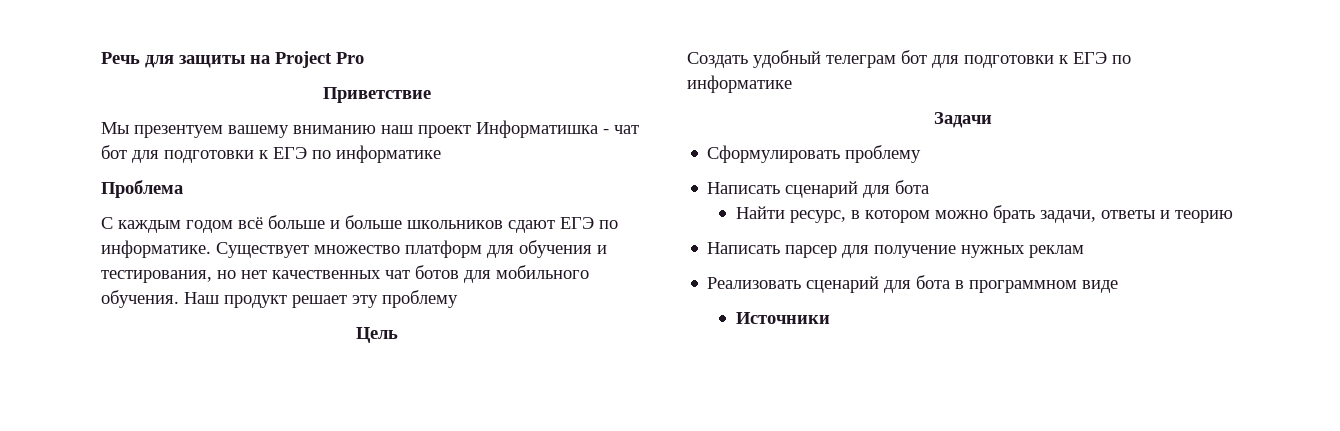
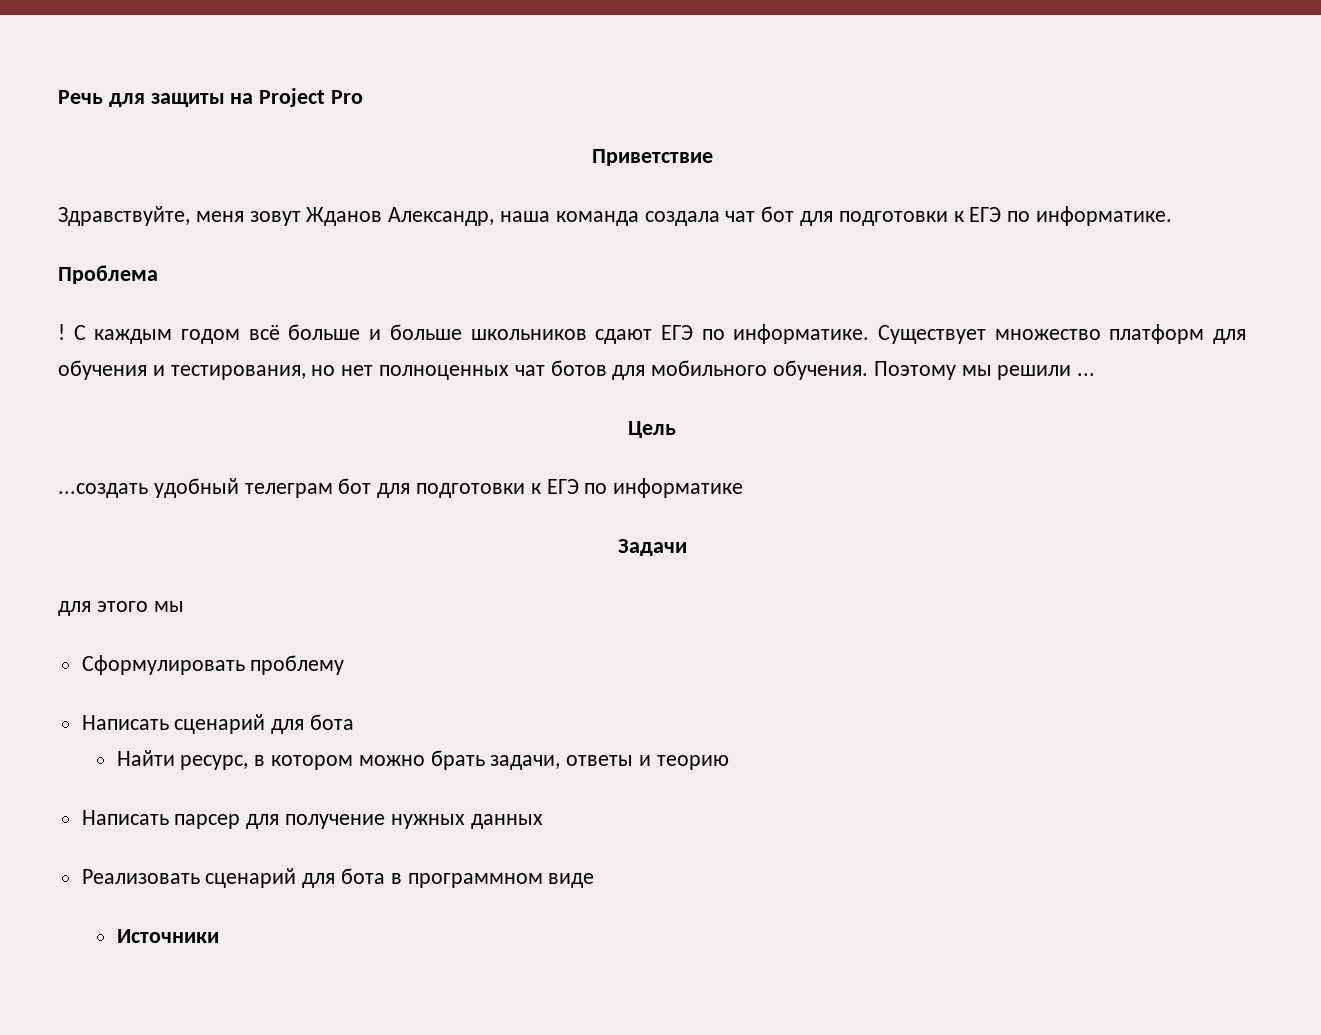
- Мы презентуем вашему вниманию наш проект Информатишка - чат бот для подготовки к ЕГЭ по информатике
+ Здравствуйте, меня зовут Жданов Александр, наша команда создала чат бот для подготовки к ЕГЭ по информатике.
+ !
- Существует множество платформ для обучения и тестирования, но нет качественных чат ботов для мобильного обучения.
+ Существует множество платформ для обучения и тестирования, но нет полноценных чат ботов для мобильного обучения.
- Наш продукт решает эту проблему
+ Поэтому мы решили ...
- Создать удобный телеграм бот для подготовки к ЕГЭ по информатике
+ ...создать удобный телеграм бот для подготовки к ЕГЭ по информатике
+ для этого мы
- Написать парсер для получение нужных реклам
+ Написать парсер для получение нужных данных

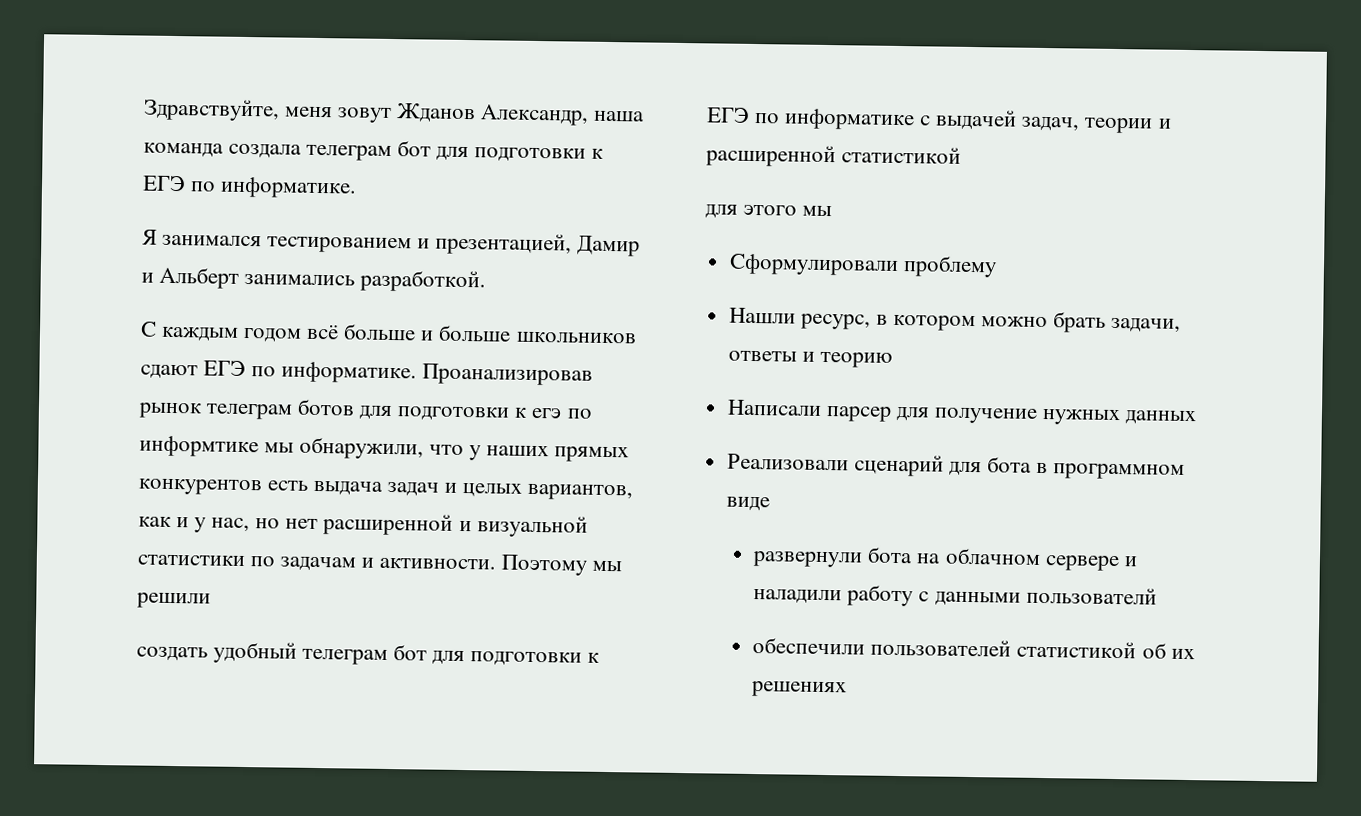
- Речь для защиты на Project Pro
- Приветствие
- Здравствуйте, меня зовут Жданов Александр, наша команда создала чат бот для подготовки к ЕГЭ по информатике.
+ Здравствуйте, меня зовут Жданов Александр, наша команда создала телеграм бот для подготовки к ЕГЭ по информатике.
- Проблема
- ! С каждым годом всё больше и больше школьников сдают ЕГЭ по информатике.
+ Я занимался тестированием и презентацией, Дамир и Альберт занимались разработкой.
+ С каждым годом всё больше и больше школьников сдают ЕГЭ по информатике.
- Существует множество платформ для обучения и тестирования, но нет полноценных чат ботов для мобильного обучения.
+ Проанализировав рынок телеграм ботов для подготовки к егэ по информтике мы обнаружили, что у наших прямых конкурентов есть выдача задач и целых вариантов, как и у нас, но нет расширенной и визуальной статистики по задачам и активности.
- Поэтому мы решили ...
- Цель
- ...создать удобный телеграм бот для подготовки к ЕГЭ по информатике
- Задачи
+ Поэтому мы решили
+ создать удобный телеграм бот для подготовки к ЕГЭ по информатике с выдачей задач, теории и расширенной статистикой
- Сформулировать проблему
+ Сформулировали проблему
- Написать сценарий для бота
- Найти ресурс, в котором можно брать задачи, ответы и теорию
+ Нашли ресурс, в котором можно брать задачи, ответы и теорию
- Написать парсер для получение нужных данных
+ Написали парсер для получение нужных данных
- Реализовать сценарий для бота в программном виде
+ Реализовали сценарий для бота в программном виде
- Источники
+ развернули бота на облачном сервере и наладили работу с данными пользователй
+ обеспечили пользователей статистикой об их решениях

